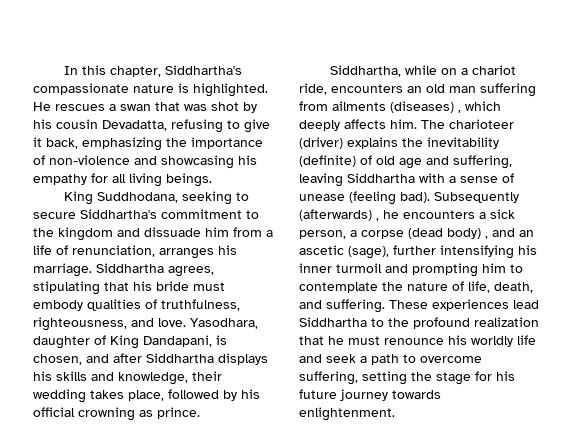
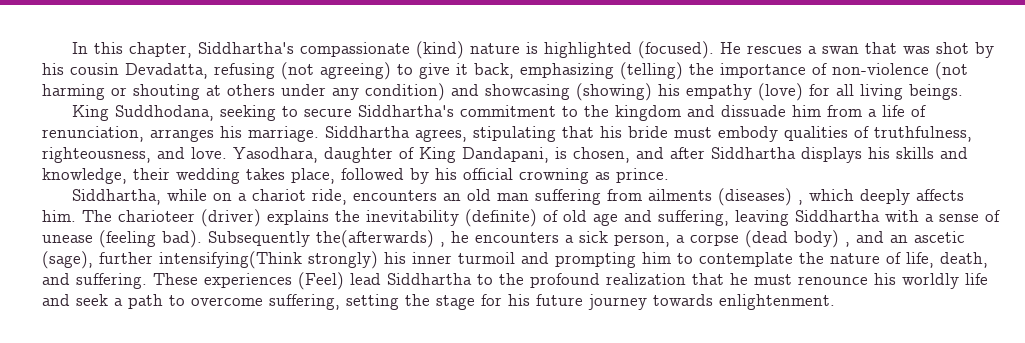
- In this chapter, Siddhartha's compassionate nature is highlighted.
+ In this chapter, Siddhartha's compassionate (kind) nature is highlighted (focused).
- He rescues a swan that was shot by his cousin Devadatta, refusing to give it back, emphasizing the importance of non-violence and showcasing his empathy for all living beings.
+ He rescues a swan that was shot by his cousin Devadatta, refusing (not agreeing) to give it back, emphasizing (telling) the importance of non-violence (not harming or shouting at others under any condition) and showcasing (showing) his empathy (love) for all living beings.
- Subsequently (afterwards) , he encounters a sick person, a corpse (dead body) , and an ascetic (sage), further intensifying his inner turmoil and prompting him to contemplate the nature of life, death, and suffering.
+ Subsequently the(afterwards) , he encounters a sick person, a corpse (dead body) , and an ascetic (sage), further intensifying(Think strongly) his inner turmoil and prompting him to contemplate the nature of life, death, and suffering.
- These experiences lead Siddhartha to the profound realization that he must renounce his worldly life and seek a path to overcome suffering, setting the stage for his future journey towards enlightenment.
+ These experiences (Feel) lead Siddhartha to the profound realization that he must renounce his worldly life and seek a path to overcome suffering, setting the stage for his future journey towards enlightenment.

